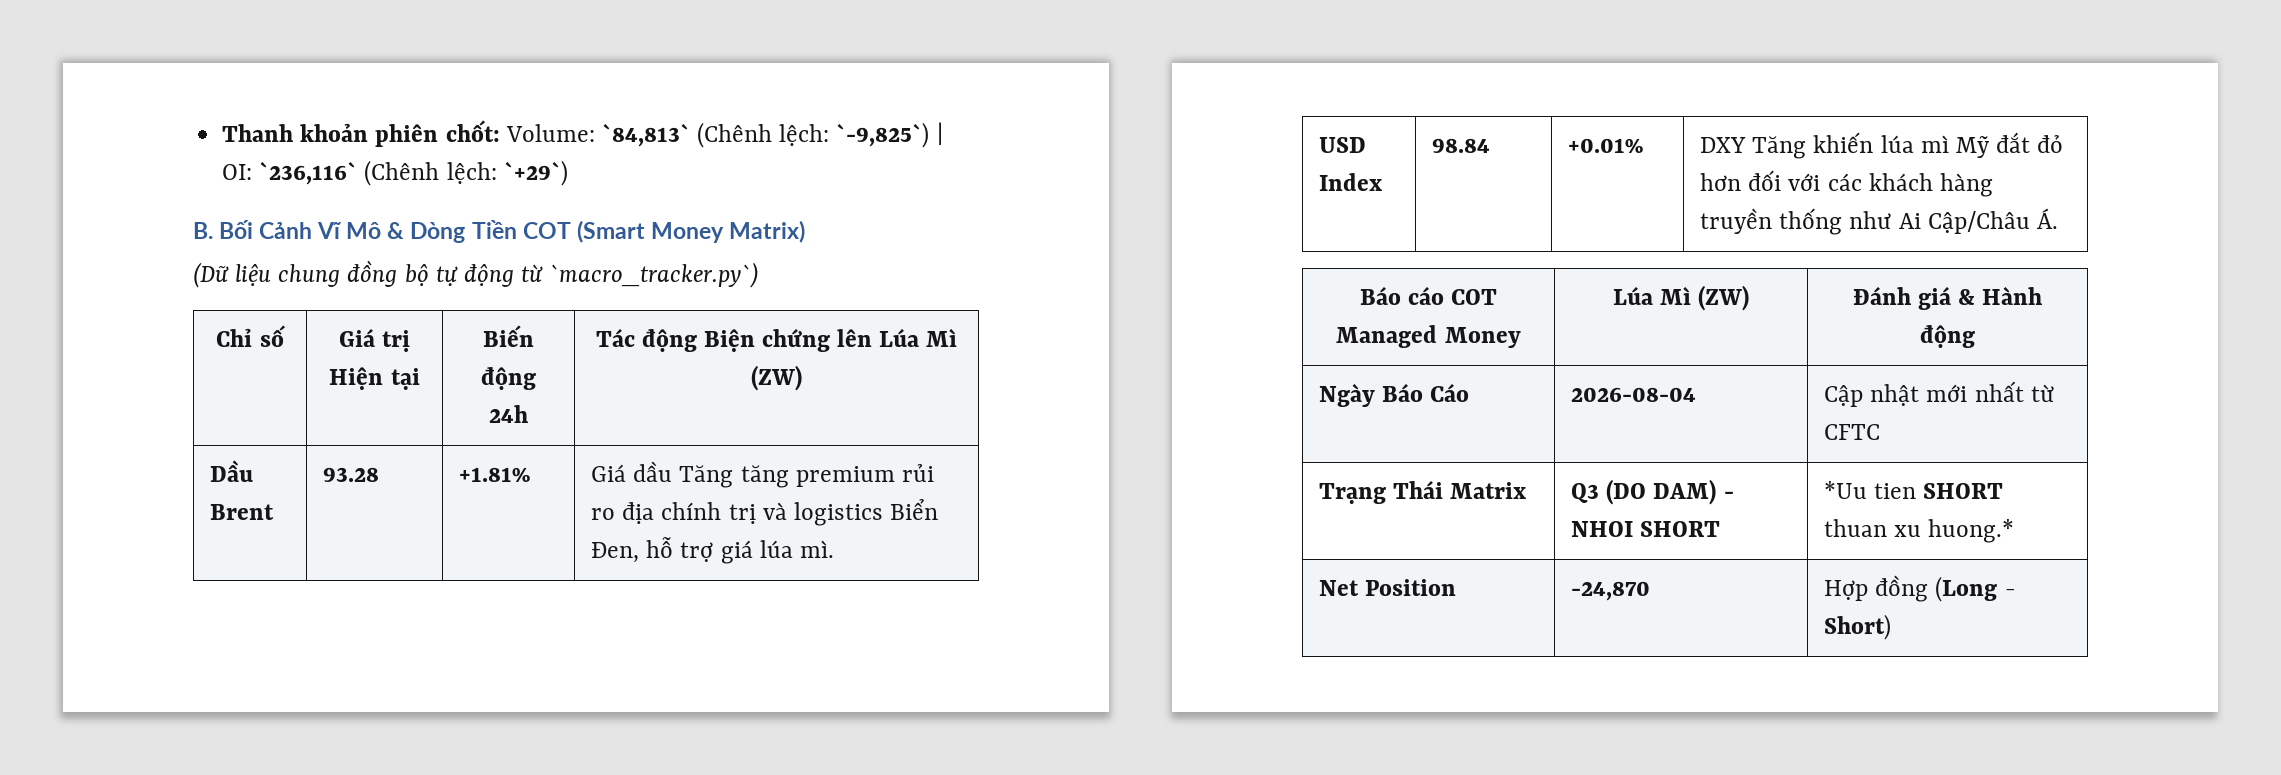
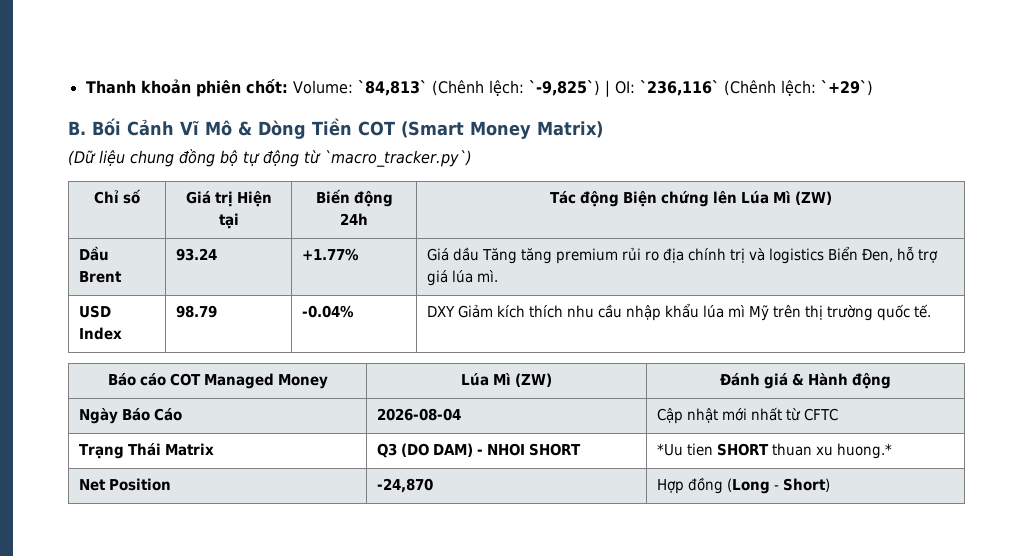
- Dầu Brent | 93.28 | +1.81% | Giá dầu Tăng tăng premium rủi ro địa chính trị và logistics Biển Đen, hỗ trợ giá lúa mì.
+ Dầu Brent | 93.24 | +1.77% | Giá dầu Tăng tăng premium rủi ro địa chính trị và logistics Biển Đen, hỗ trợ giá lúa mì.
- USD Index | 98.84 | +0.01% | DXY Tăng khiến lúa mì Mỹ đắt đỏ hơn đối với các khách hàng truyền thống như Ai Cập/Châu Á.
+ USD Index | 98.79 | -0.04% | DXY Giảm kích thích nhu cầu nhập khẩu lúa mì Mỹ trên thị trường quốc tế.

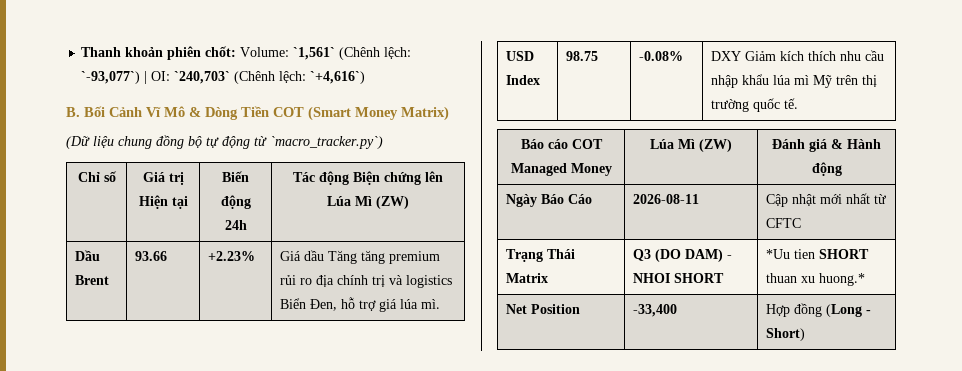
- Thanh khoản phiên chốt: Volume: `84,813` (Chênh lệch: `-9,825`) | OI: `236,116` (Chênh lệch: `+29`)
+ Thanh khoản phiên chốt: Volume: `1,561` (Chênh lệch: `-93,077`) | OI: `240,703` (Chênh lệch: `+4,616`)
- Dầu Brent | 93.24 | +1.77% | Giá dầu Tăng tăng premium rủi ro địa chính trị và logistics Biển Đen, hỗ trợ giá lúa mì.
+ Dầu Brent | 93.66 | +2.23% | Giá dầu Tăng tăng premium rủi ro địa chính trị và logistics Biển Đen, hỗ trợ giá lúa mì.
- USD Index | 98.79 | -0.04% | DXY Giảm kích thích nhu cầu nhập khẩu lúa mì Mỹ trên thị trường quốc tế.
+ USD Index | 98.75 | -0.08% | DXY Giảm kích thích nhu cầu nhập khẩu lúa mì Mỹ trên thị trường quốc tế.
- Ngày Báo Cáo | 2026-08-04 | Cập nhật mới nhất từ CFTC
+ Ngày Báo Cáo | 2026-08-11 | Cập nhật mới nhất từ CFTC
- Net Position | -24,870 | Hợp đồng (Long - Short)
+ Net Position | -33,400 | Hợp đồng (Long - Short)

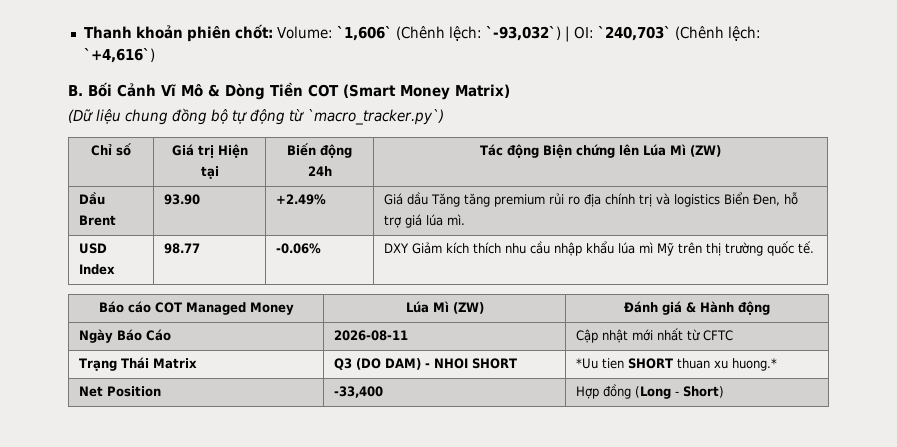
- Thanh khoản phiên chốt: Volume: `1,561` (Chênh lệch: `-93,077`) | OI: `240,703` (Chênh lệch: `+4,616`)
+ Thanh khoản phiên chốt: Volume: `1,606` (Chênh lệch: `-93,032`) | OI: `240,703` (Chênh lệch: `+4,616`)
- Dầu Brent | 93.66 | +2.23% | Giá dầu Tăng tăng premium rủi ro địa chính trị và logistics Biển Đen, hỗ trợ giá lúa mì.
+ Dầu Brent | 93.90 | +2.49% | Giá dầu Tăng tăng premium rủi ro địa chính trị và logistics Biển Đen, hỗ trợ giá lúa mì.
- USD Index | 98.75 | -0.08% | DXY Giảm kích thích nhu cầu nhập khẩu lúa mì Mỹ trên thị trường quốc tế.
+ USD Index | 98.77 | -0.06% | DXY Giảm kích thích nhu cầu nhập khẩu lúa mì Mỹ trên thị trường quốc tế.

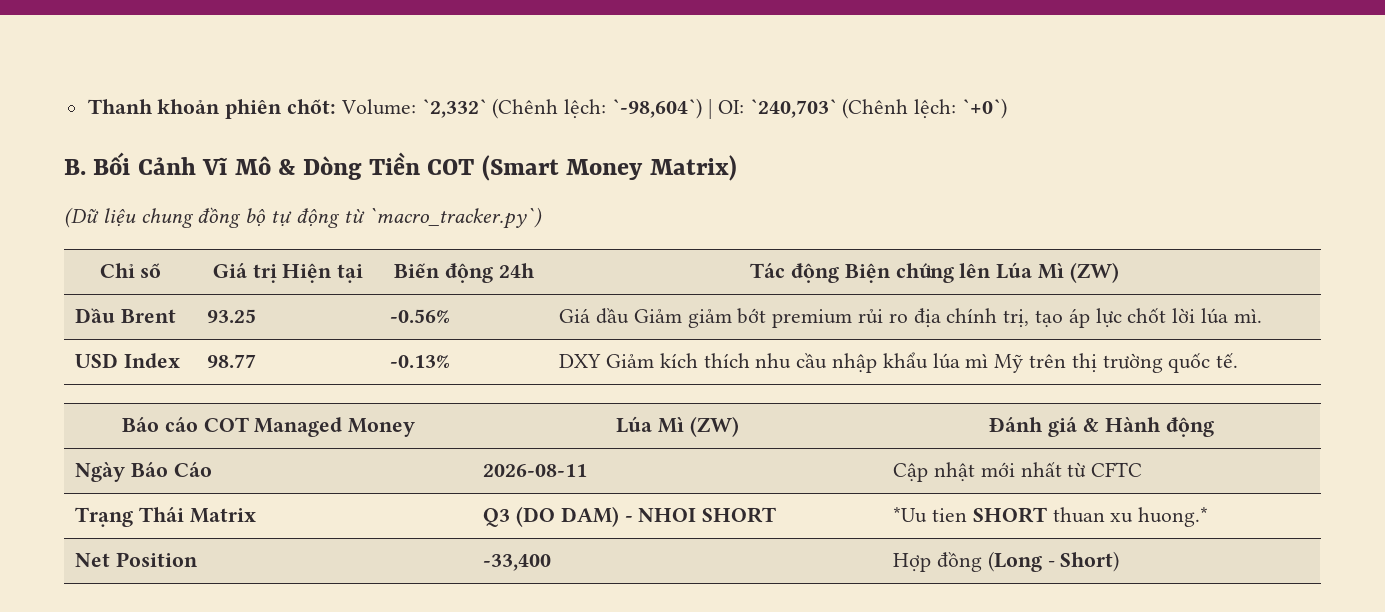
- Thanh khoản phiên chốt: Volume: `1,606` (Chênh lệch: `-93,032`) | OI: `240,703` (Chênh lệch: `+4,616`)
+ Thanh khoản phiên chốt: Volume: `2,332` (Chênh lệch: `-98,604`) | OI: `240,703` (Chênh lệch: `+0`)
- Dầu Brent | 93.90 | +2.49% | Giá dầu Tăng tăng premium rủi ro địa chính trị và logistics Biển Đen, hỗ trợ giá lúa mì.
+ Dầu Brent | 93.25 | -0.56% | Giá dầu Giảm giảm bớt premium rủi ro địa chính trị, tạo áp lực chốt lời lúa mì.
- USD Index | 98.77 | -0.06% | DXY Giảm kích thích nhu cầu nhập khẩu lúa mì Mỹ trên thị trường quốc tế.
+ USD Index | 98.77 | -0.13% | DXY Giảm kích thích nhu cầu nhập khẩu lúa mì Mỹ trên thị trường quốc tế.

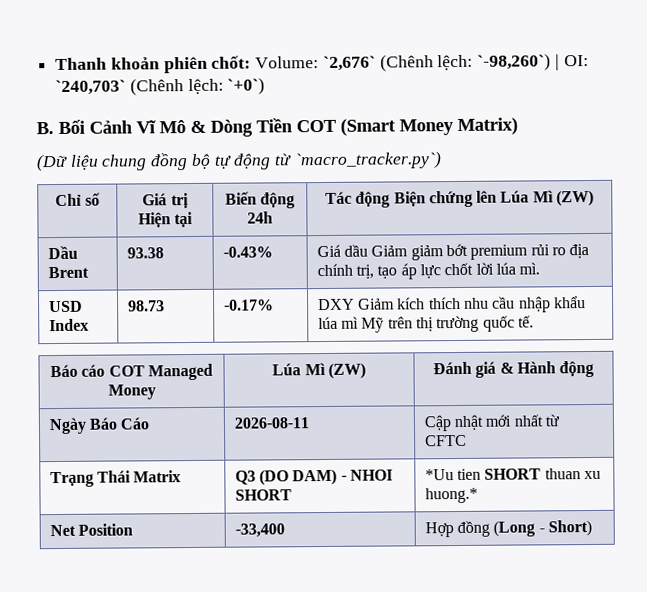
- Thanh khoản phiên chốt: Volume: `2,332` (Chênh lệch: `-98,604`) | OI: `240,703` (Chênh lệch: `+0`)
+ Thanh khoản phiên chốt: Volume: `2,676` (Chênh lệch: `-98,260`) | OI: `240,703` (Chênh lệch: `+0`)
- Dầu Brent | 93.25 | -0.56% | Giá dầu Giảm giảm bớt premium rủi ro địa chính trị, tạo áp lực chốt lời lúa mì.
+ Dầu Brent | 93.38 | -0.43% | Giá dầu Giảm giảm bớt premium rủi ro địa chính trị, tạo áp lực chốt lời lúa mì.
- USD Index | 98.77 | -0.13% | DXY Giảm kích thích nhu cầu nhập khẩu lúa mì Mỹ trên thị trường quốc tế.
+ USD Index | 98.73 | -0.17% | DXY Giảm kích thích nhu cầu nhập khẩu lúa mì Mỹ trên thị trường quốc tế.

